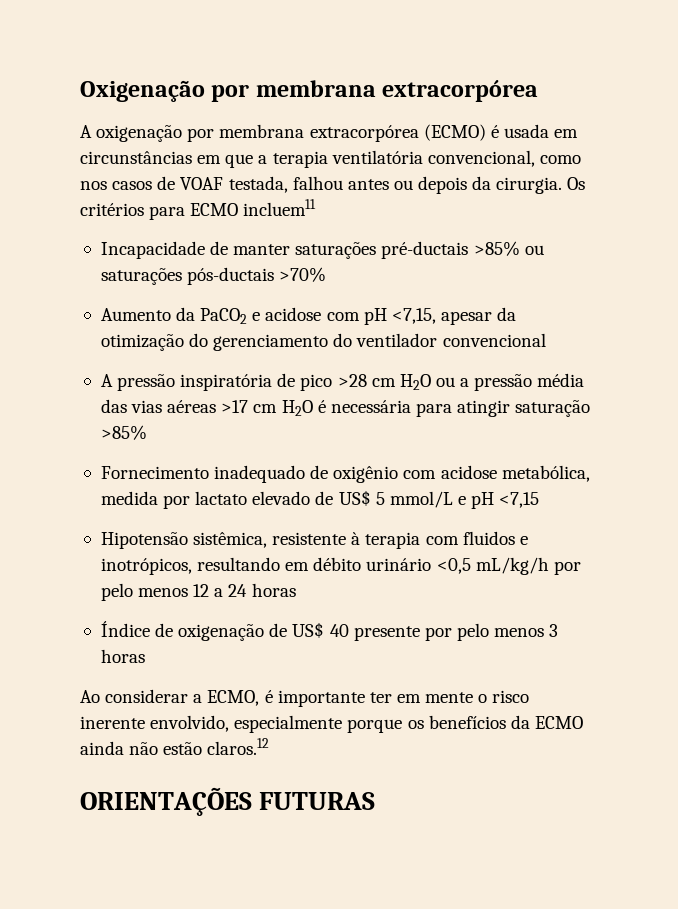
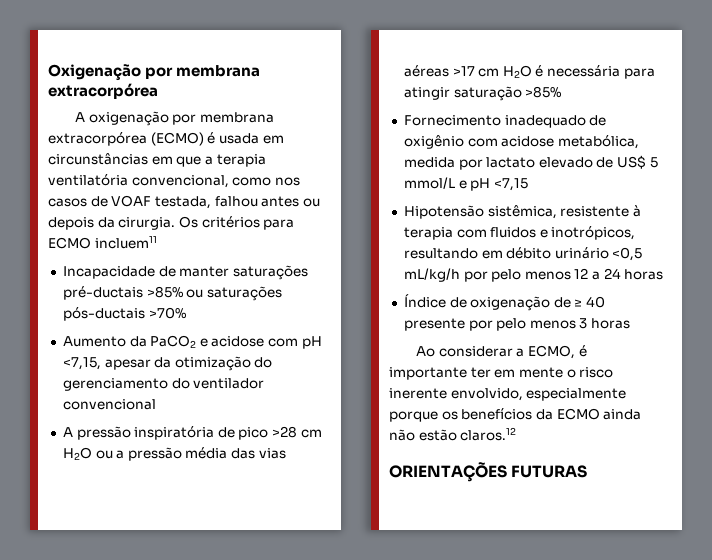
- Índice de oxigenação de US$ 40 presente por pelo menos 3 horas
+ Índice de oxigenação de ≥ 40 presente por pelo menos 3 horas

